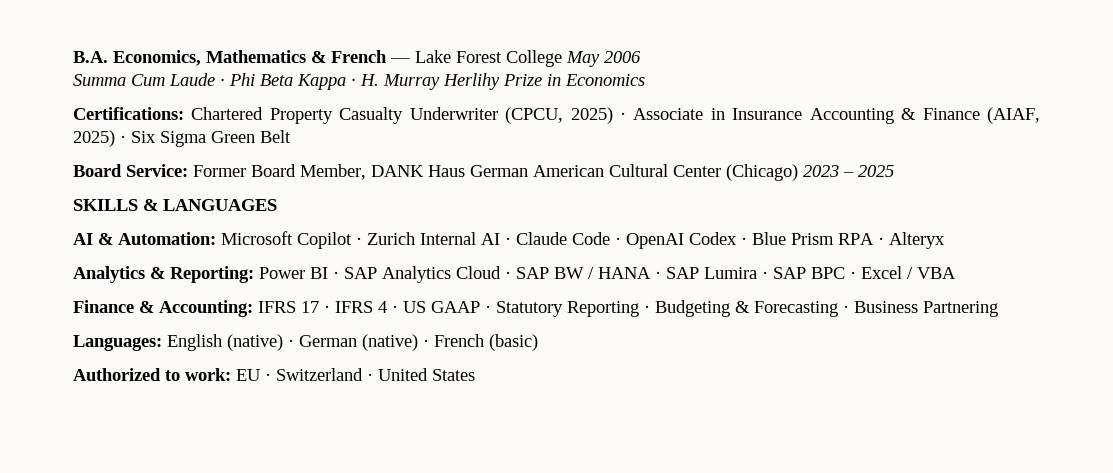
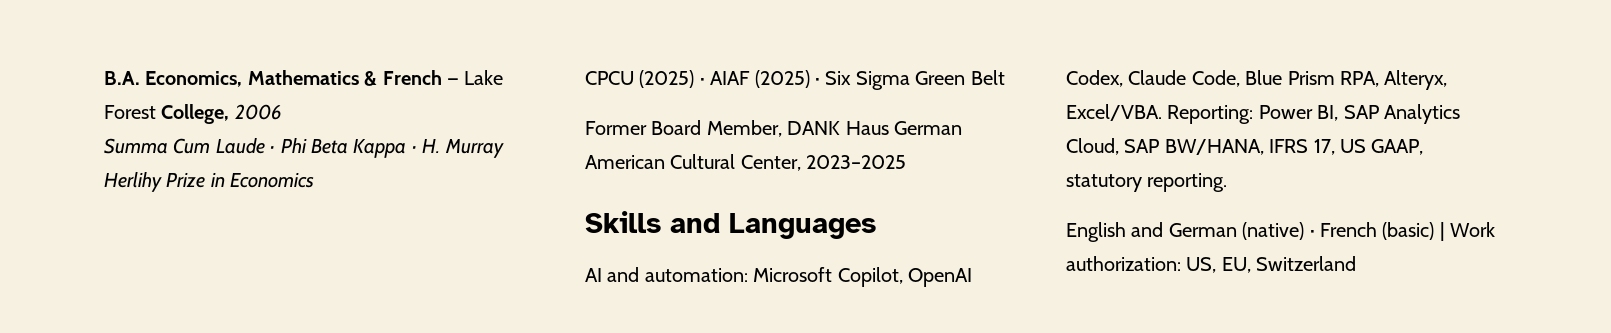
- B.A. Economics, Mathematics & French — Lake Forest College May 2006
+ B.A. Economics, Mathematics & French — Lake Forest College, 2006
- Certifications: Chartered Property Casualty Underwriter (CPCU, 2025) · Associate in Insurance Accounting & Finance (AIAF, 2025) · Six Sigma Green Belt
+ CPCU (2025) · AIAF (2025) · Six Sigma Green Belt
- Board Service: Former Board Member, DANK Haus German American Cultural Center (Chicago) 2023 – 2025
- SKILLS & LANGUAGES
- AI & Automation: Microsoft Copilot · Zurich Internal AI · Claude Code · OpenAI Codex · Blue Prism RPA · Alteryx
- Analytics & Reporting: Power BI · SAP Analytics Cloud · SAP BW / HANA · SAP Lumira · SAP BPC · Excel / VBA
- Finance & Accounting: IFRS 17 · IFRS 4 · US GAAP · Statutory Reporting · Budgeting & Forecasting · Business Partnering
- Languages: English (native) · German (native) · French (basic)
- Authorized to work: EU · Switzerland · United States
+ Former Board Member, DANK Haus German American Cultural Center, 2023–2025
+ Skills and Languages
+ AI and automation: Microsoft Copilot, OpenAI Codex, Claude Code, Blue Prism RPA, Alteryx, Excel/VBA. Reporting: Power BI, SAP Analytics Cloud, SAP BW/HANA, IFRS 17, US GAAP, statutory reporting.
+ English and German (native) · French (basic) | Work authorization: US, EU, Switzerland

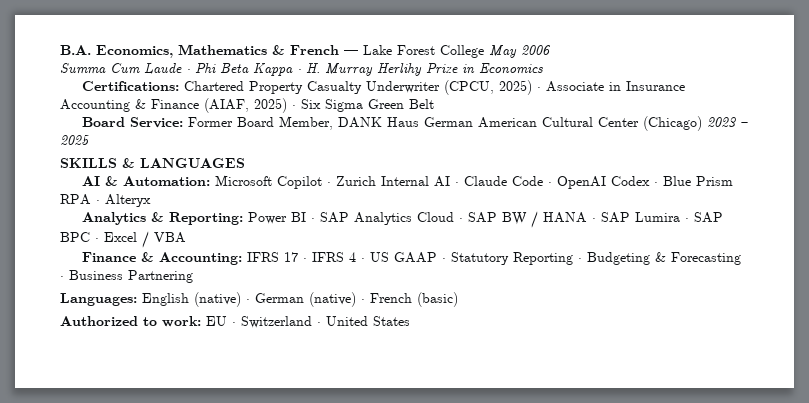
- B.A. Economics, Mathematics & French — Lake Forest College, 2006
+ B.A. Economics, Mathematics & French — Lake Forest College May 2006
- CPCU (2025) · AIAF (2025) · Six Sigma Green Belt
+ Certifications: Chartered Property Casualty Underwriter (CPCU, 2025) · Associate in Insurance Accounting & Finance (AIAF, 2025) · Six Sigma Green Belt
- Former Board Member, DANK Haus German American Cultural Center, 2023–2025
- Skills and Languages
- AI and automation: Microsoft Copilot, OpenAI Codex, Claude Code, Blue Prism RPA, Alteryx, Excel/VBA. Reporting: Power BI, SAP Analytics Cloud, SAP BW/HANA, IFRS 17, US GAAP, statutory reporting.
- English and German (native) · French (basic) | Work authorization: US, EU, Switzerland
+ Board Service: Former Board Member, DANK Haus German American Cultural Center (Chicago) 2023 – 2025
+ SKILLS & LANGUAGES
+ AI & Automation: Microsoft Copilot · Zurich Internal AI · Claude Code · OpenAI Codex · Blue Prism RPA · Alteryx
+ Analytics & Reporting: Power BI · SAP Analytics Cloud · SAP BW / HANA · SAP Lumira · SAP BPC · Excel / VBA
+ Finance & Accounting: IFRS 17 · IFRS 4 · US GAAP · Statutory Reporting · Budgeting & Forecasting · Business Partnering
+ Languages: English (native) · German (native) · French (basic)
+ Authorized to work: EU · Switzerland · United States

